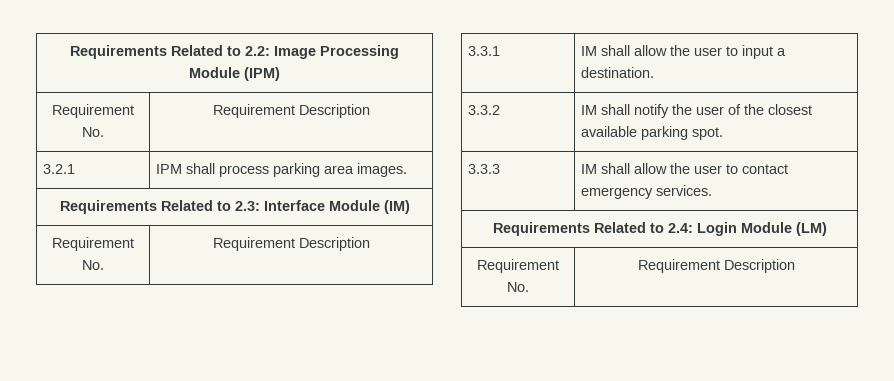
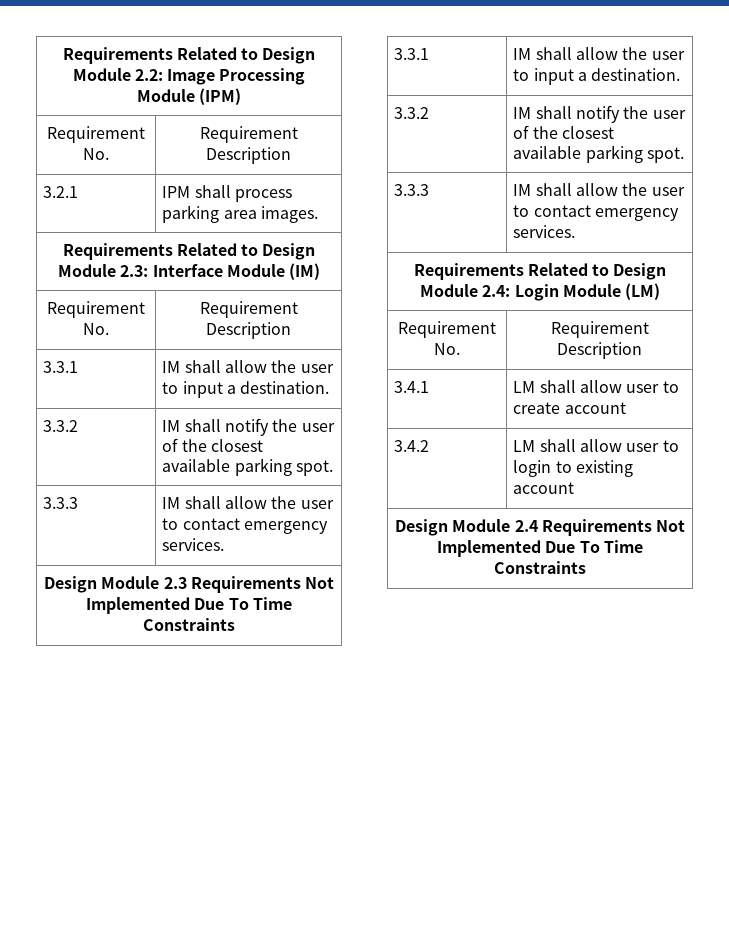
- Requirements Related to 2.2: Image Processing Module (IPM)
+ Requirements Related to Design Module 2.2: Image Processing Module (IPM)
- Requirements Related to 2.3: Interface Module (IM)
+ Requirements Related to Design Module 2.3: Interface Module (IM)
- Requirements Related to 2.4: Login Module (LM)
+ Design Module 2.3 Requirements Not Implemented Due To Time Constraints
+ 3.3.1 | IM shall allow the user to input a destination.
+ 3.3.2 | IM shall notify the user of the closest available parking spot.
+ 3.3.3 | IM shall allow the user to contact emergency services.
+ Requirements Related to Design Module 2.4: Login Module (LM)
+ 3.4.1 | LM shall allow user to create account
+ 3.4.2 | LM shall allow user to login to existing account
+ Design Module 2.4 Requirements Not Implemented Due To Time Constraints

